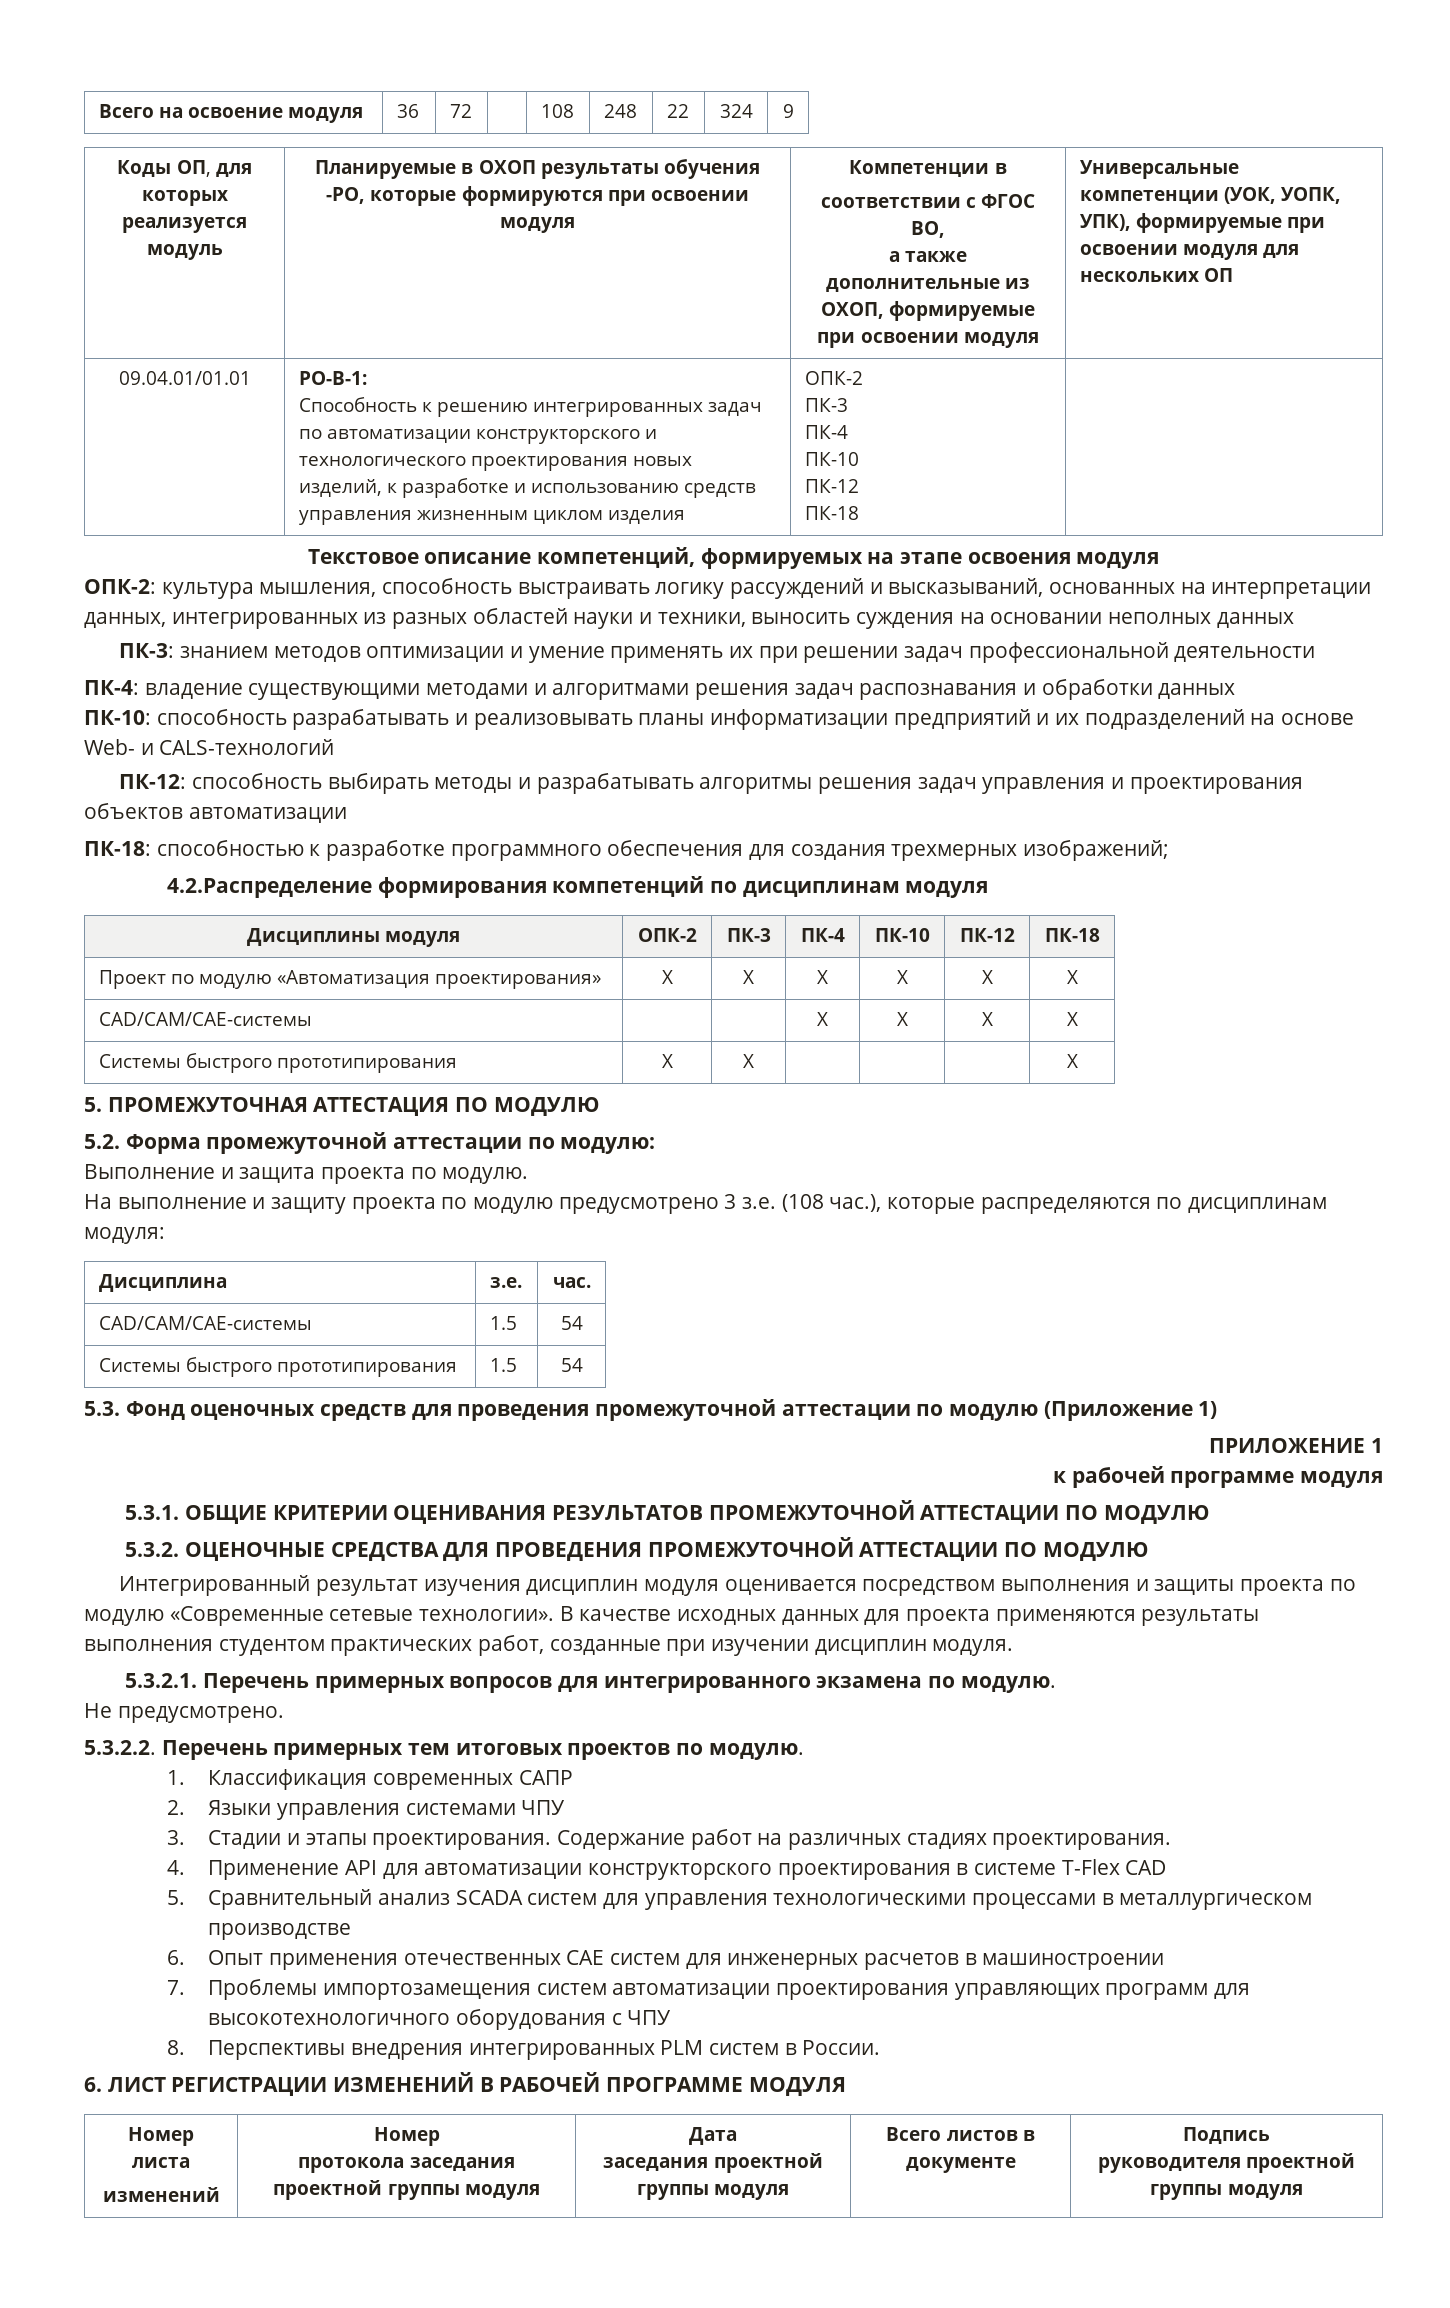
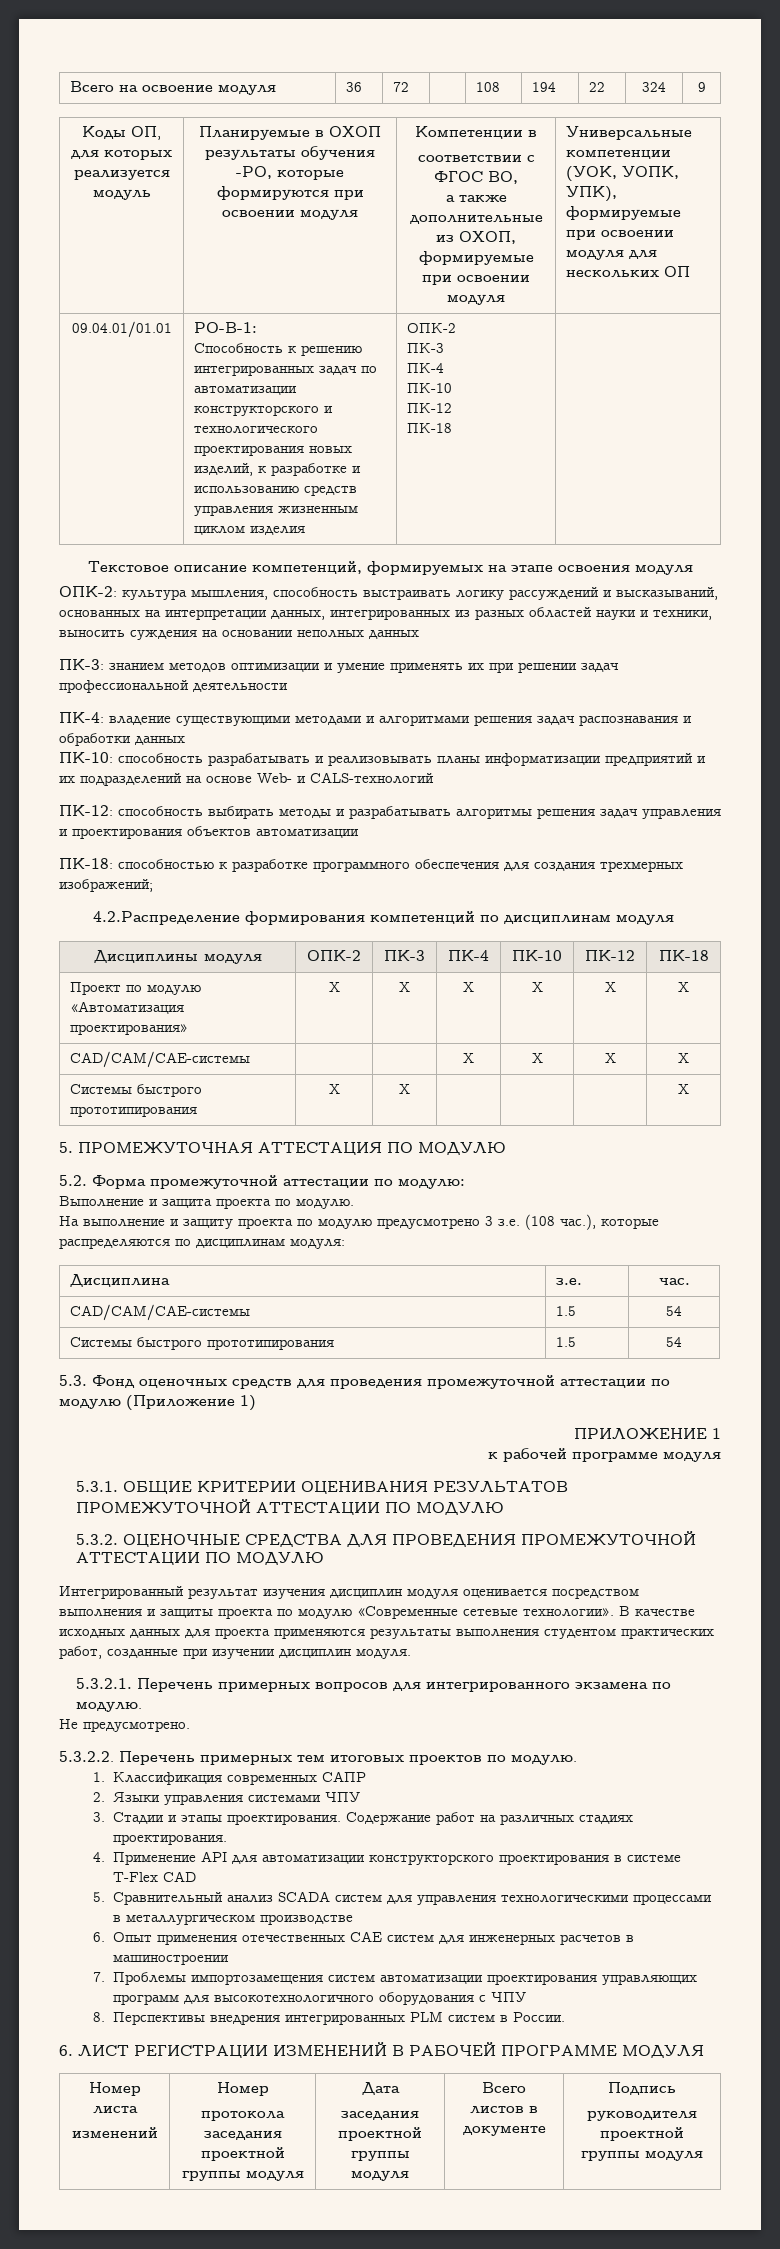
- Всего на освоение модуля | 36 | 72 | | 108 | 248 | 22 | 324 | 9
+ Всего на освоение модуля | 36 | 72 | | 108 | 194 | 22 | 324 | 9

